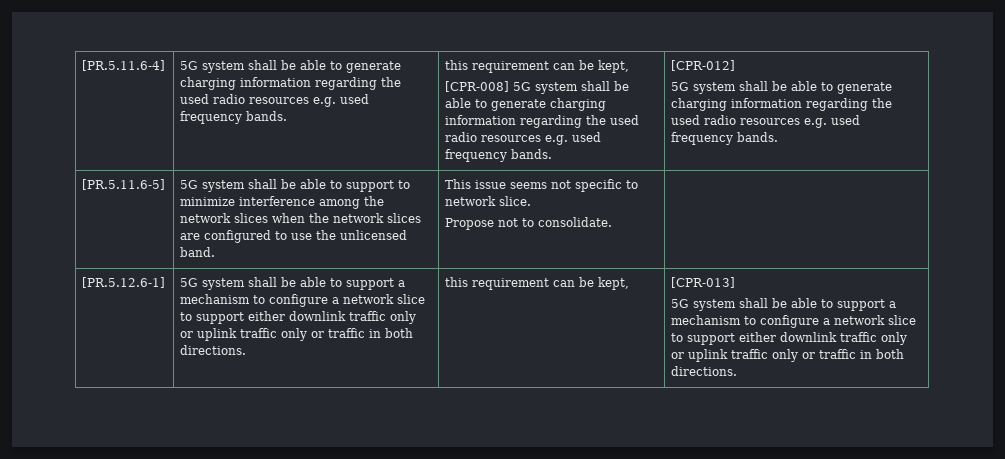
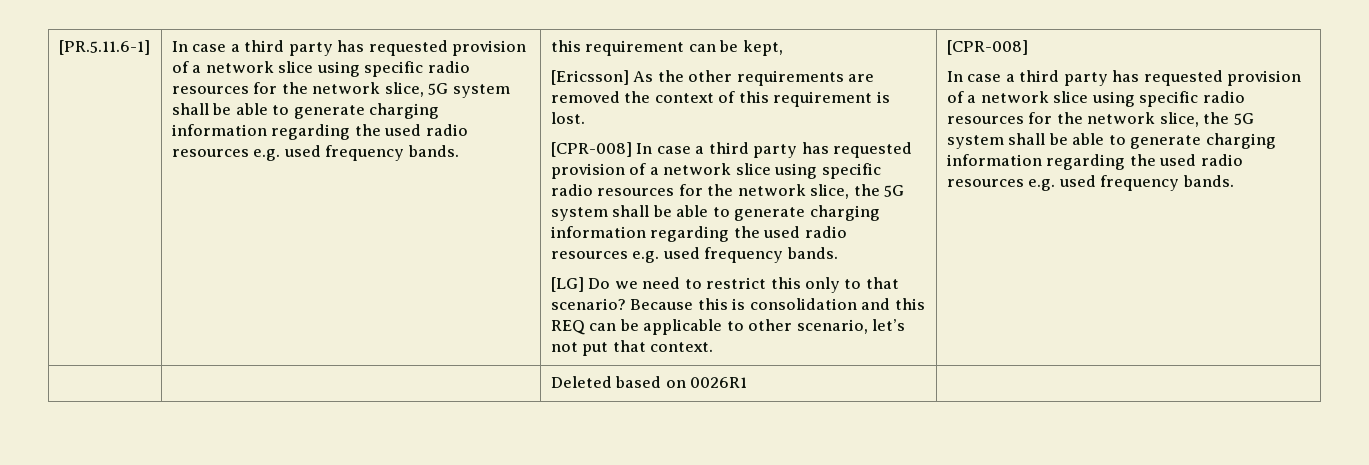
- [PR.5.11.6-4] | 5G system shall be able to generate charging information regarding the used radio resources e.g. used frequency bands.
+ [PR.5.11.6-1] | In case a third party has requested provision of a network slice using specific radio resources for the network slice, 5G system shall be able to generate charging information regarding the used radio resources e.g. used frequency bands.
- [CPR-008] 5G system shall be able to generate charging information regarding the used radio resources e.g. used frequency bands.
+ [Ericsson] As the other requirements are removed the context of this requirement is lost.
+ [CPR-008] In case a third party has requested provision of a network slice using specific radio resources for the network slice, the 5G system shall be able to generate charging information regarding the used radio resources e.g. used frequency bands.
- [CPR-012]
- 5G system shall be able to generate charging information regarding the used radio resources e.g. used frequency bands.
+ [LG] Do we need to restrict this only to that scenario? Because this is consolidation and this REQ can be applicable to other scenario, let’s not put that context. | [CPR-008]
+ In case a third party has requested provision of a network slice using specific radio resources for the network slice, the 5G system shall be able to generate charging information regarding the used radio resources e.g. used frequency bands.
- [PR.5.11.6-5] | 5G system shall be able to support to minimize interference among the network slices when the network slices are configured to use the unlicensed band. | This issue seems not specific to network slice.
- Propose not to consolidate. |
- [PR.5.12.6-1] | 5G system shall be able to support a mechanism to configure a network slice to support either downlink traffic only or uplink traffic only or traffic in both directions. | this requirement can be kept, | [CPR-013]
- 5G system shall be able to support a mechanism to configure a network slice to support either downlink traffic only or uplink traffic only or traffic in both directions.
+ | | Deleted based on 0026R1 |

